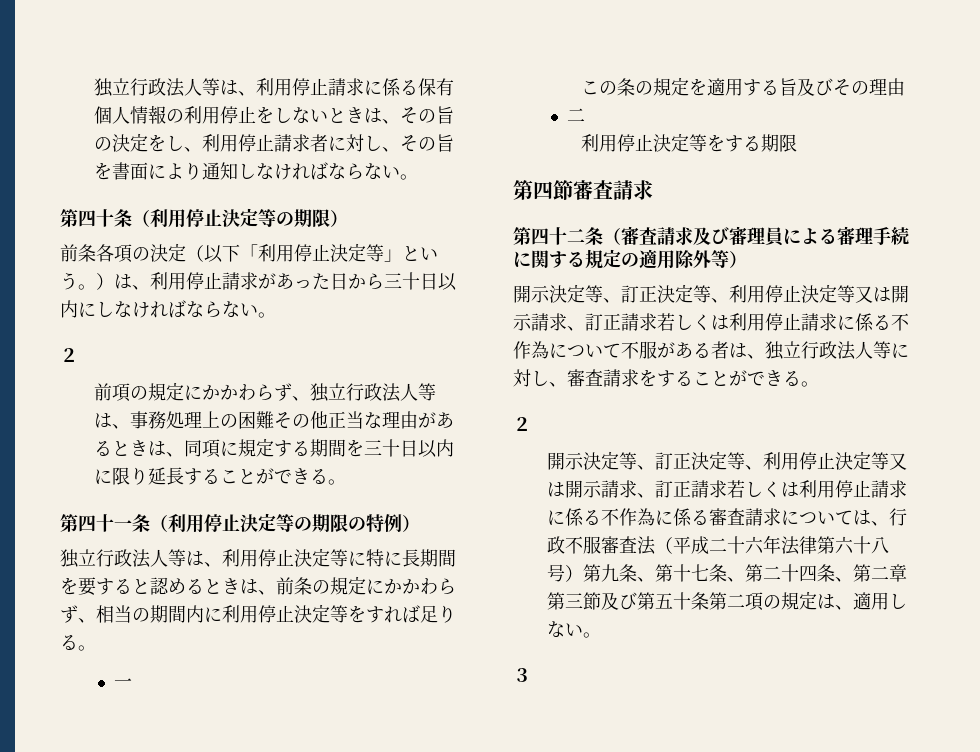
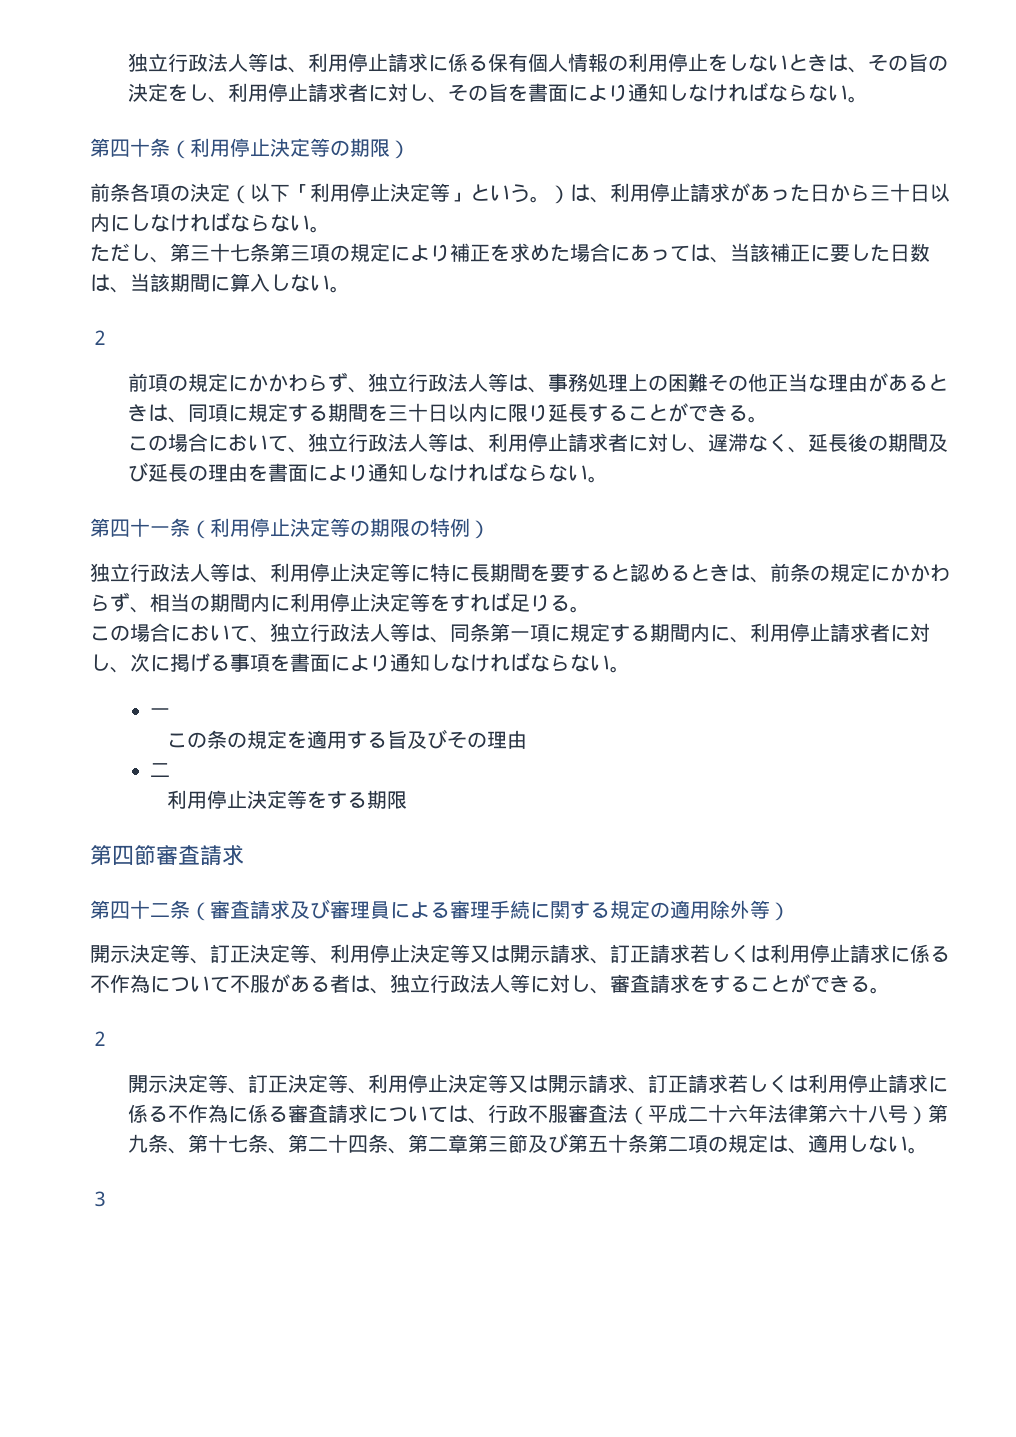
+ ただし、第三十七条第三項の規定により補正を求めた場合にあっては、当該補正に要した日数は、当該期間に算入しない。
+ この場合において、独立行政法人等は、利用停止請求者に対し、遅滞なく、延長後の期間及び延長の理由を書面により通知しなければならない。
+ この場合において、独立行政法人等は、同条第一項に規定する期間内に、利用停止請求者に対し、次に掲げる事項を書面により通知しなければならない。

